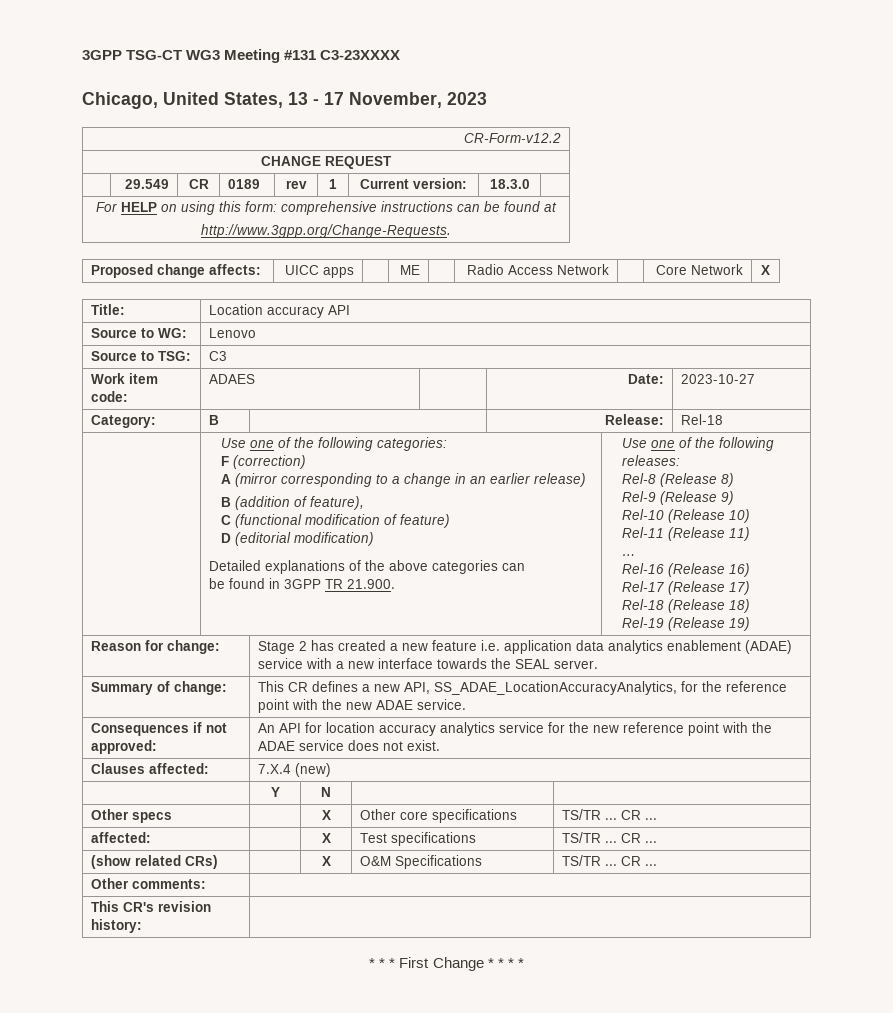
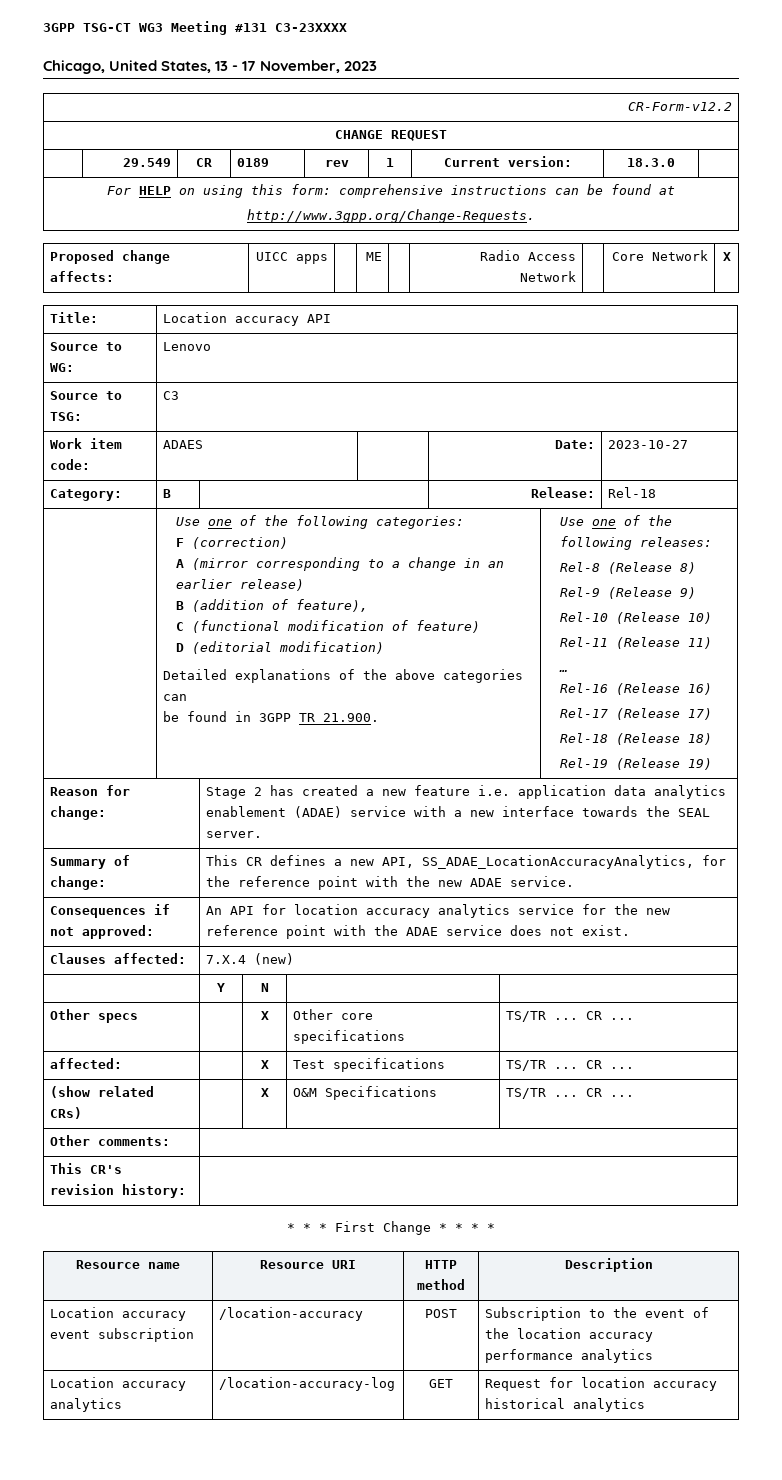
+ Resource name | Resource URI | HTTP method | Description
+ Location accuracy event subscription | /location-accuracy | POST | Subscription to the event of the location accuracy performance analytics
+ Location accuracy analytics | /location-accuracy-log | GET | Request for location accuracy historical analytics

